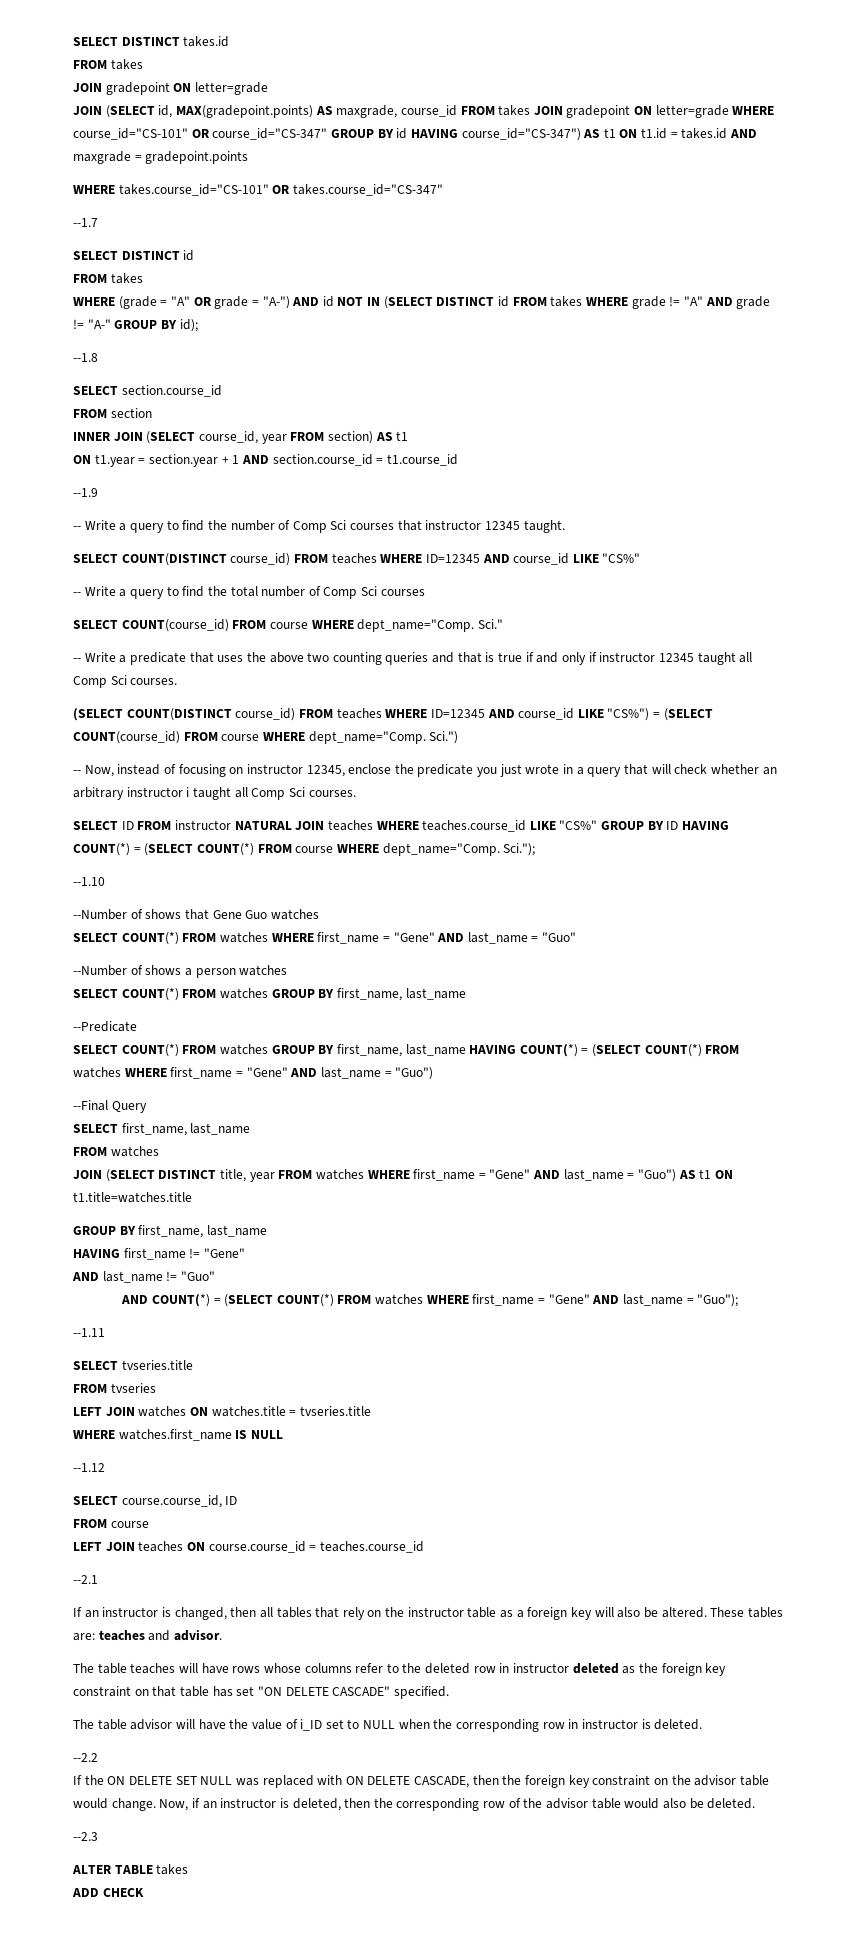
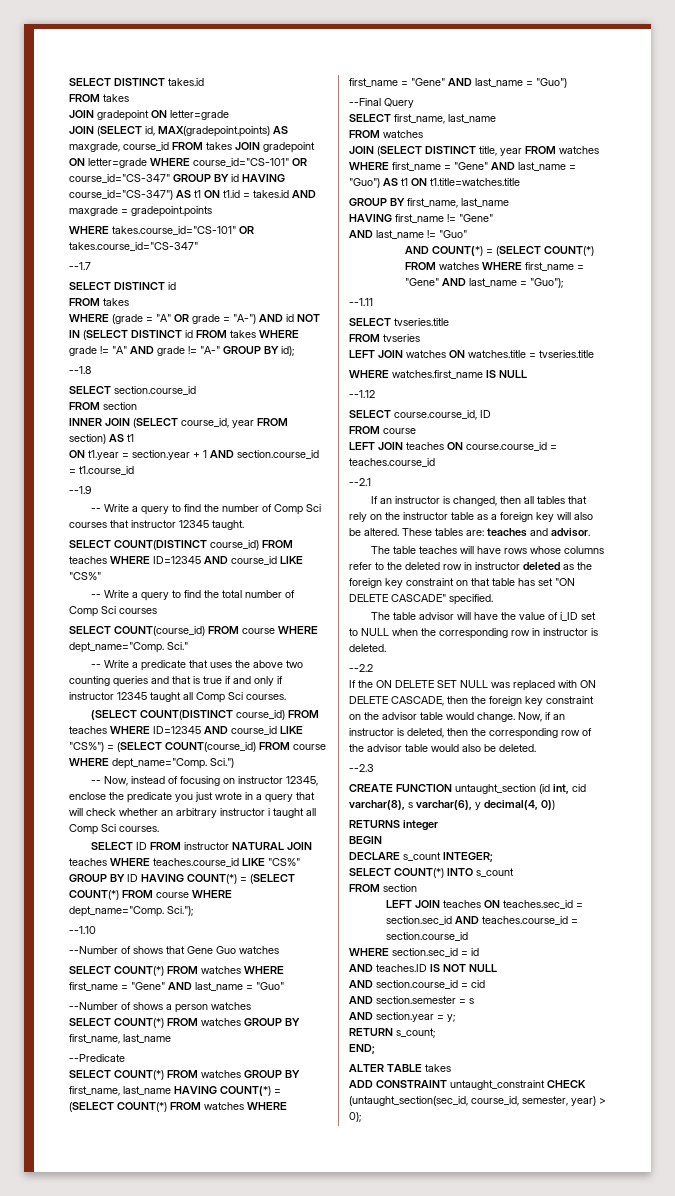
+ CREATE FUNCTION untaught_section (id int, cid varchar(8), s varchar(6), y decimal(4, 0))
+ RETURNS integer
+ BEGIN
+ DECLARE s_count INTEGER;
+ SELECT COUNT(*) INTO s_count
+ FROM section
+ LEFT JOIN teaches ON teaches.sec_id = section.sec_id AND teaches.course_id = section.course_id
+ WHERE section.sec_id = id
+ AND teaches.ID IS NOT NULL
+ AND section.course_id = cid
+ AND section.semester = s
+ AND section.year = y;
+ RETURN s_count;
+ END;
  ALTER TABLE takes
- ADD CHECK
+ ADD CONSTRAINT untaught_constraint CHECK (untaught_section(sec_id, course_id, semester, year) > 0);

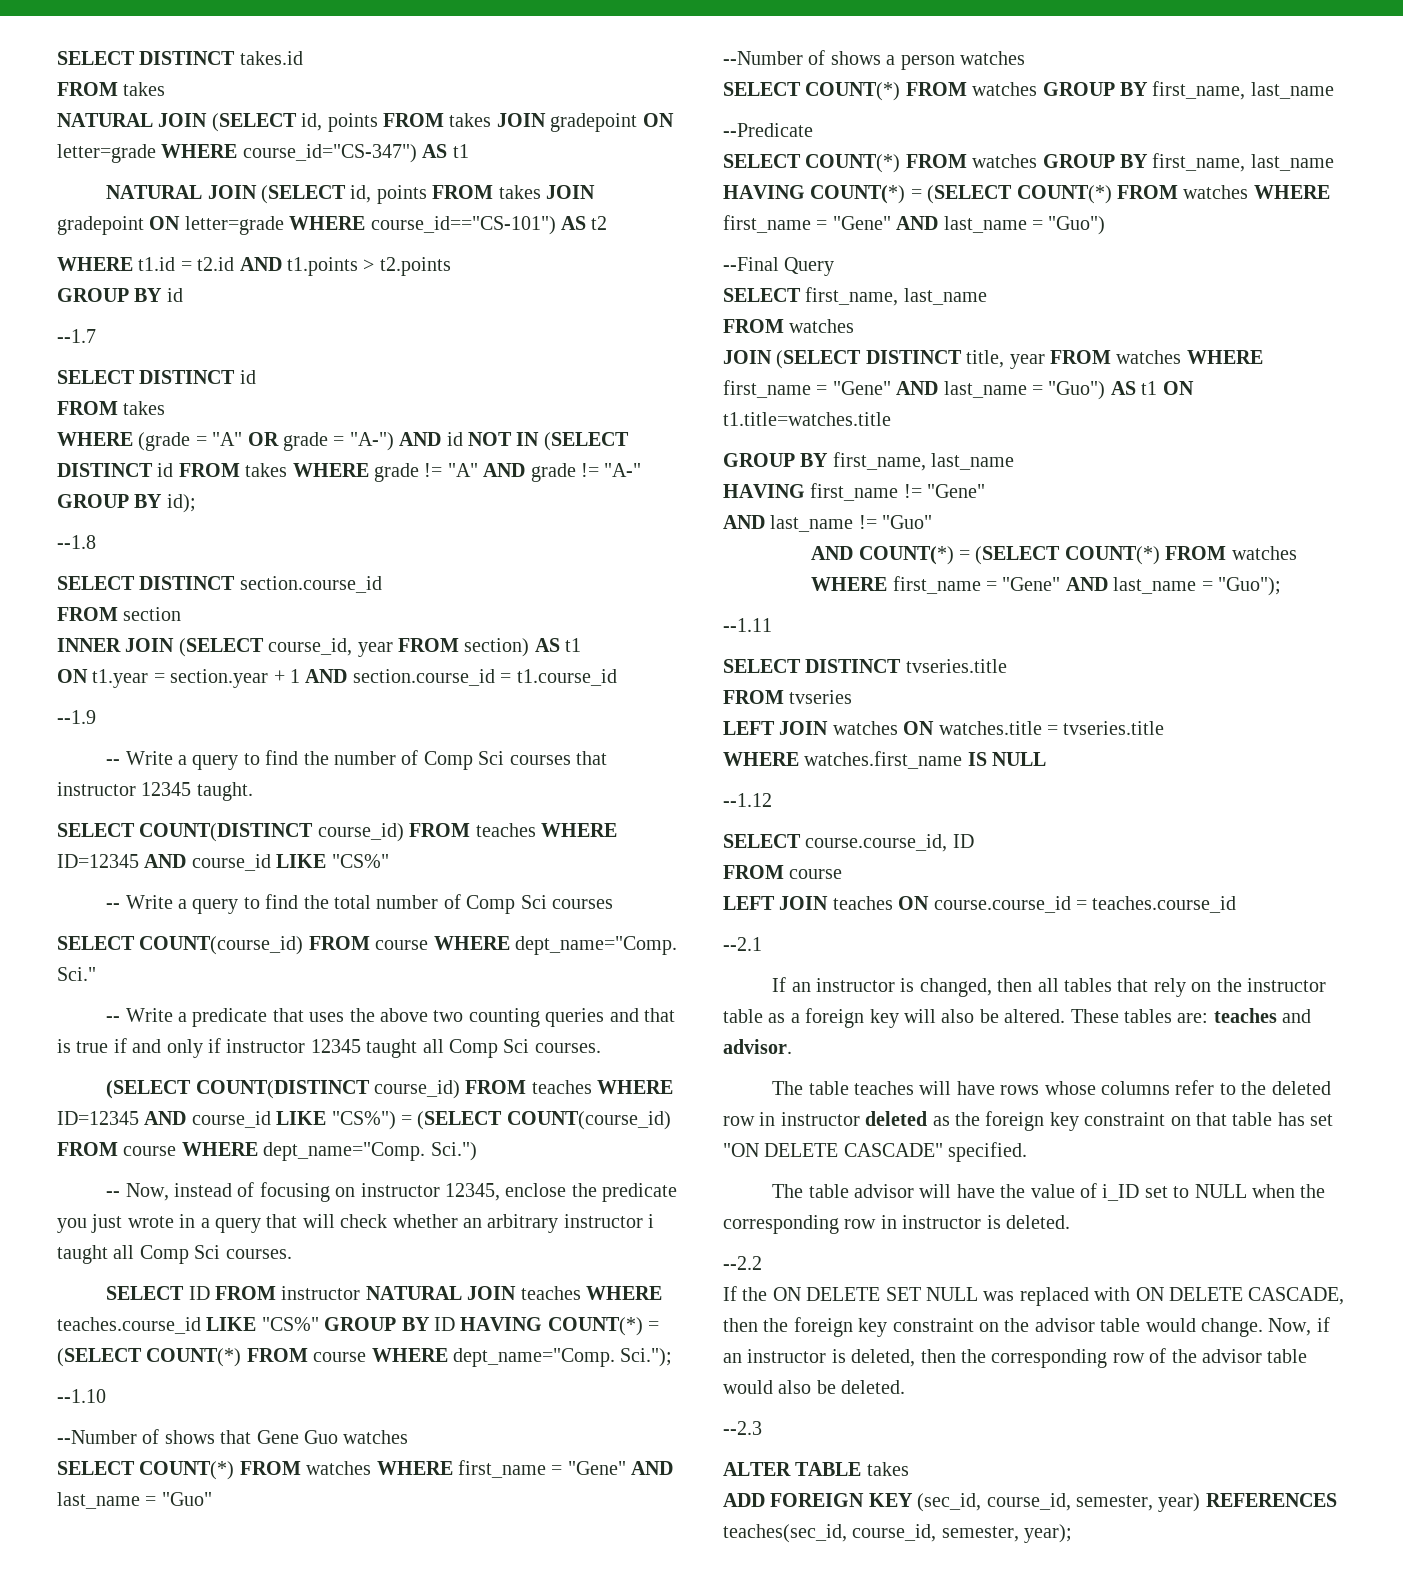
  SELECT DISTINCT takes.id
  FROM takes
- JOIN gradepoint ON letter=grade
- JOIN (SELECT id, MAX(gradepoint.points) AS maxgrade, course_id FROM takes JOIN gradepoint ON letter=grade WHERE course_id="CS-101" OR course_id="CS-347" GROUP BY id HAVING course_id="CS-347") AS t1 ON t1.id = takes.id AND maxgrade = gradepoint.points
- WHERE takes.course_id="CS-101" OR takes.course_id="CS-347"
+ NATURAL JOIN (SELECT id, points FROM takes JOIN gradepoint ON letter=grade WHERE course_id="CS-347") AS t1
+ NATURAL JOIN (SELECT id, points FROM takes JOIN gradepoint ON letter=grade WHERE course_id=="CS-101") AS t2
+ WHERE t1.id = t2.id AND t1.points > t2.points
+ GROUP BY id
- SELECT section.course_id
+ SELECT DISTINCT section.course_id
- SELECT tvseries.title
+ SELECT DISTINCT tvseries.title
- CREATE FUNCTION untaught_section (id int, cid varchar(8), s varchar(6), y decimal(4, 0))
- RETURNS integer
- BEGIN
- DECLARE s_count INTEGER;
- SELECT COUNT(*) INTO s_count
- FROM section
- LEFT JOIN teaches ON teaches.sec_id = section.sec_id AND teaches.course_id = section.course_id
- WHERE section.sec_id = id
- AND teaches.ID IS NOT NULL
- AND section.course_id = cid
- AND section.semester = s
- AND section.year = y;
- RETURN s_count;
- END;
  ALTER TABLE takes
- ADD CONSTRAINT untaught_constraint CHECK (untaught_section(sec_id, course_id, semester, year) > 0);
+ ADD FOREIGN KEY (sec_id, course_id, semester, year) REFERENCES teaches(sec_id, course_id, semester, year);

